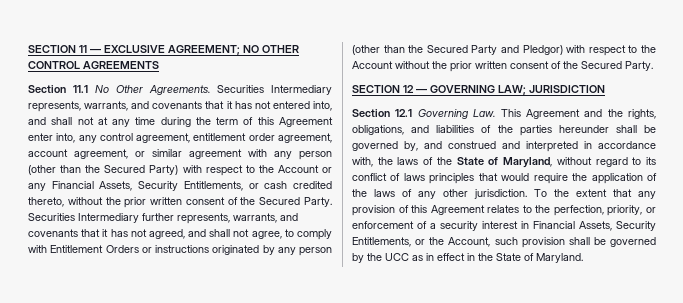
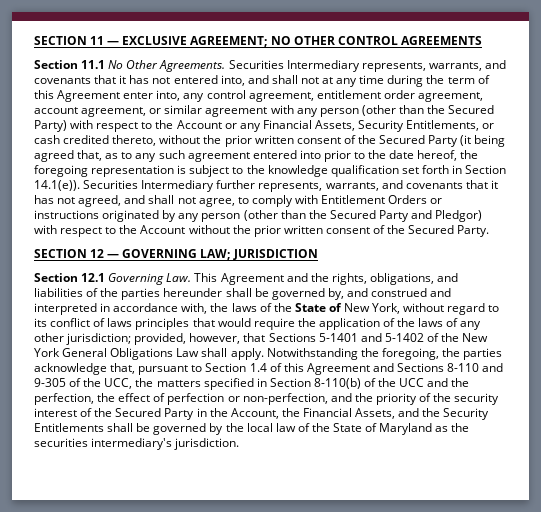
- Securities Intermediary represents, warrants, and covenants that it has not entered into, and shall not at any time during the term of this Agreement enter into, any control agreement, entitlement order agreement, account agreement, or similar agreement with any person (other than the Secured Party) with respect to the Account or any Financial Assets, Security Entitlements, or cash credited thereto, without the prior written consent of the Secured Party. Securities Intermediary further represents, warrants, and covenants that it has not agreed, and shall not agree, to comply with Entitlement Orders or instructions originated by any person (other than the Secured Party and Pledgor) with respect to the Account without the prior written consent of the Secured Party.
+ Securities Intermediary represents, warrants, and covenants that it has not entered into, and shall not at any time during the term of this Agreement enter into, any control agreement, entitlement order agreement, account agreement, or similar agreement with any person (other than the Secured Party) with respect to the Account or any Financial Assets, Security Entitlements, or cash credited thereto, without the prior written consent of the Secured Party (it being agreed that, as to any such agreement entered into prior to the date hereof, the foregoing representation is subject to the knowledge qualification set forth in Section 14.1(e)). Securities Intermediary further represents, warrants, and covenants that it has not agreed, and shall not agree, to comply with Entitlement Orders or instructions originated by any person (other than the Secured Party and Pledgor) with respect to the Account without the prior written consent of the Secured Party.
- Section 12.1 Governing Law. This Agreement and the rights, obligations, and liabilities of the parties hereunder shall be governed by, and construed and interpreted in accordance with, the laws of the State of Maryland, without regard to its conflict of laws principles that would require the application of the laws of any other jurisdiction. To the extent that any provision of this Agreement relates to the perfection, priority, or enforcement of a security interest in Financial Assets, Security Entitlements, or the Account, such provision shall be governed by the UCC as in effect in the State of Maryland.
+ Section 12.1 Governing Law. This Agreement and the rights, obligations, and liabilities of the parties hereunder shall be governed by, and construed and interpreted in accordance with, the laws of the State of New York, without regard to its conflict of laws principles that would require the application of the laws of any other jurisdiction; provided, however, that Sections 5-1401 and 5-1402 of the New York General Obligations Law shall apply. Notwithstanding the foregoing, the parties acknowledge that, pursuant to Section 1.4 of this Agreement and Sections 8-110 and 9-305 of the UCC, the matters specified in Section 8-110(b) of the UCC and the perfection, the effect of perfection or non-perfection, and the priority of the security interest of the Secured Party in the Account, the Financial Assets, and the Security Entitlements shall be governed by the local law of the State of Maryland as the securities intermediary's jurisdiction.

